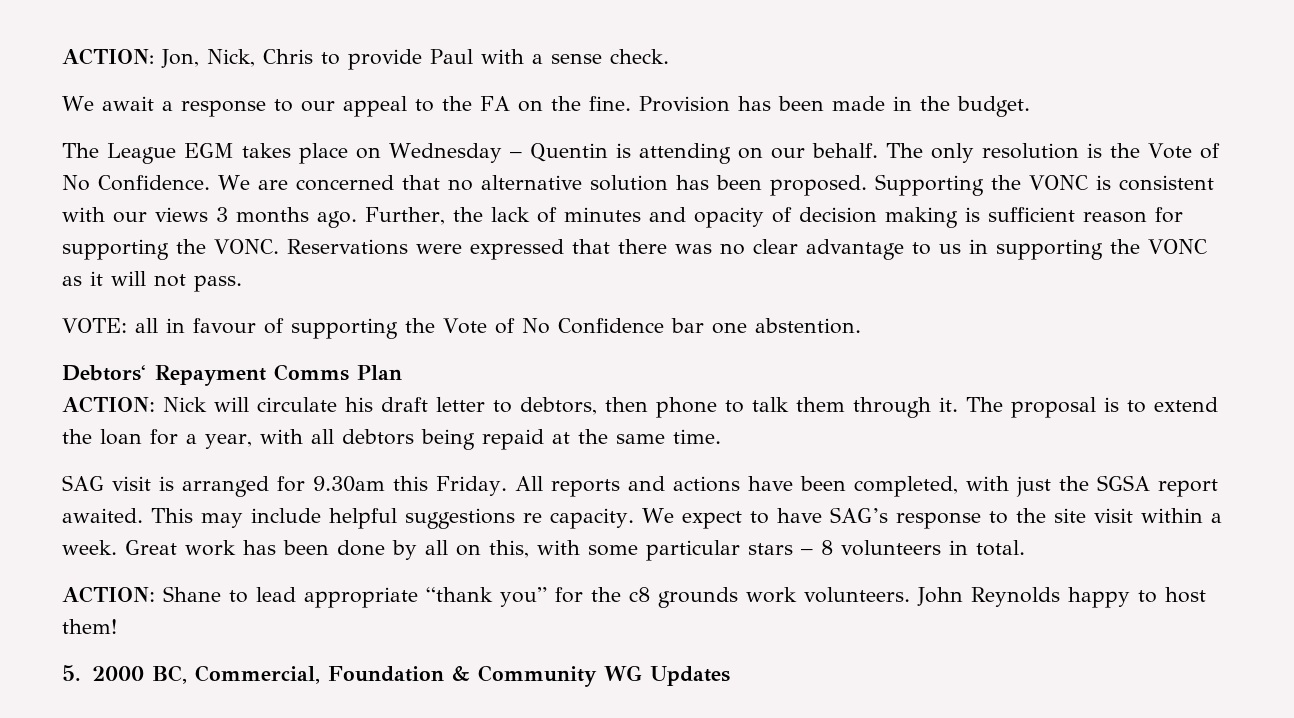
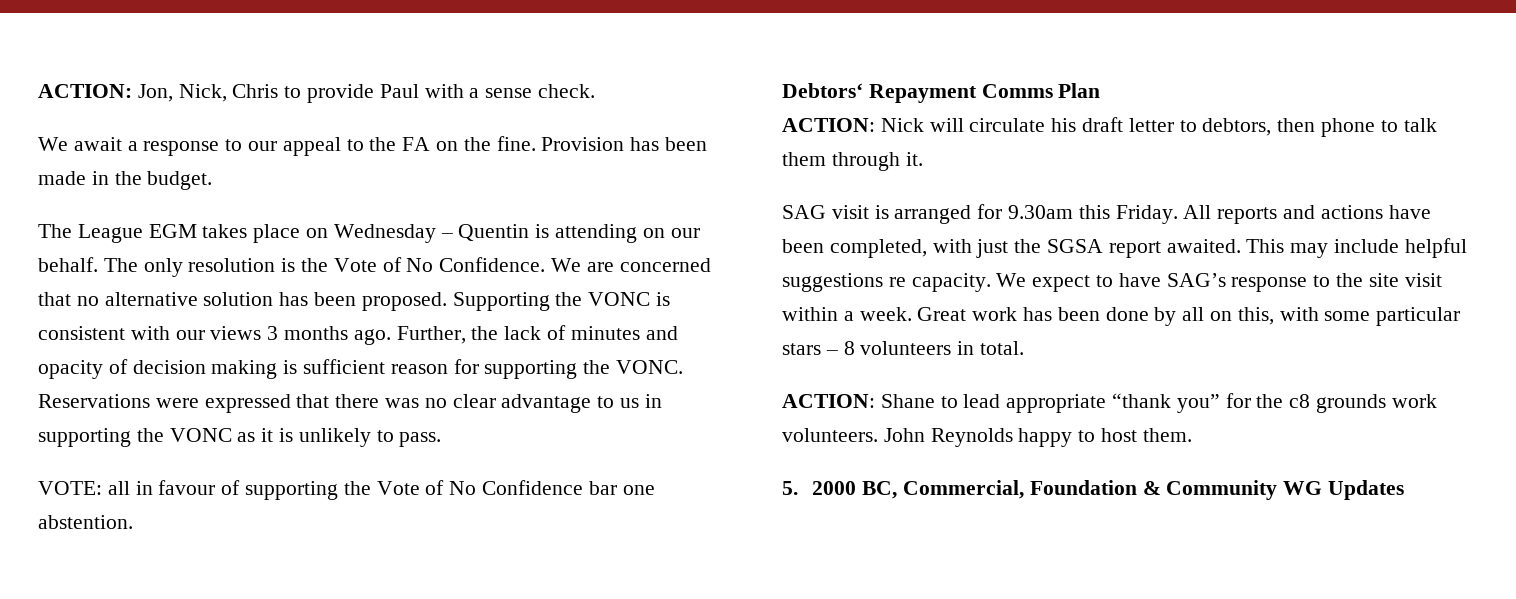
- Reservations were expressed that there was no clear advantage to us in supporting the VONC as it will not pass.
+ Reservations were expressed that there was no clear advantage to us in supporting the VONC as it is unlikely to pass.
- The proposal is to extend the loan for a year, with all debtors being repaid at the same time.
- John Reynolds happy to host them!
+ John Reynolds happy to host them.

